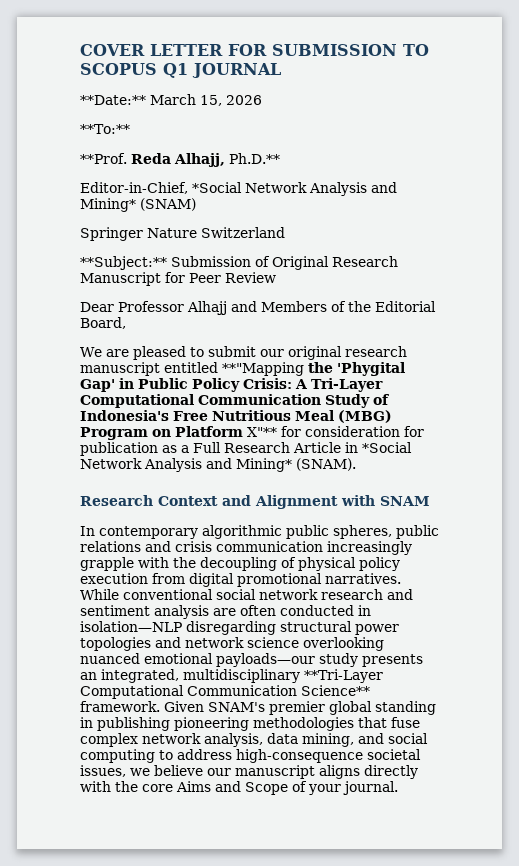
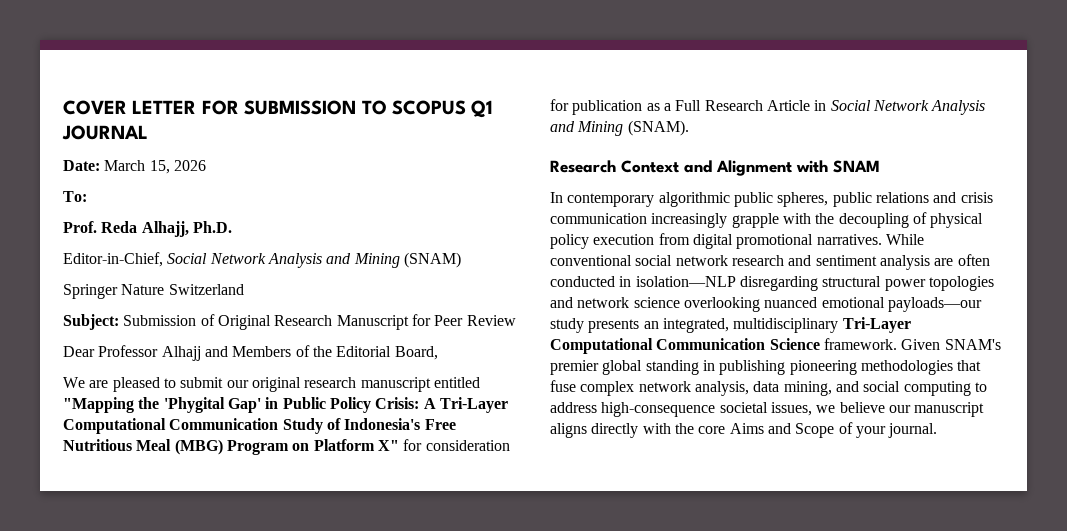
- **Date:** March 15, 2026
+ Date: March 15, 2026
- **To:**
- **Prof. Reda Alhajj, Ph.D.**
+ To:
+ Prof. Reda Alhajj, Ph.D.
- Editor-in-Chief, *Social Network Analysis and Mining* (SNAM)
+ Editor-in-Chief, Social Network Analysis and Mining (SNAM)
- **Subject:** Submission of Original Research Manuscript for Peer Review
+ Subject: Submission of Original Research Manuscript for Peer Review
- We are pleased to submit our original research manuscript entitled **"Mapping the 'Phygital Gap' in Public Policy Crisis: A Tri-Layer Computational Communication Study of Indonesia's Free Nutritious Meal (MBG) Program on Platform X"** for consideration for publication as a Full Research Article in *Social Network Analysis and Mining* (SNAM).
+ We are pleased to submit our original research manuscript entitled "Mapping the 'Phygital Gap' in Public Policy Crisis: A Tri-Layer Computational Communication Study of Indonesia's Free Nutritious Meal (MBG) Program on Platform X" for consideration for publication as a Full Research Article in Social Network Analysis and Mining (SNAM).
- While conventional social network research and sentiment analysis are often conducted in isolation—NLP disregarding structural power topologies and network science overlooking nuanced emotional payloads—our study presents an integrated, multidisciplinary **Tri-Layer Computational Communication Science** framework.
+ While conventional social network research and sentiment analysis are often conducted in isolation—NLP disregarding structural power topologies and network science overlooking nuanced emotional payloads—our study presents an integrated, multidisciplinary Tri-Layer Computational Communication Science framework.

